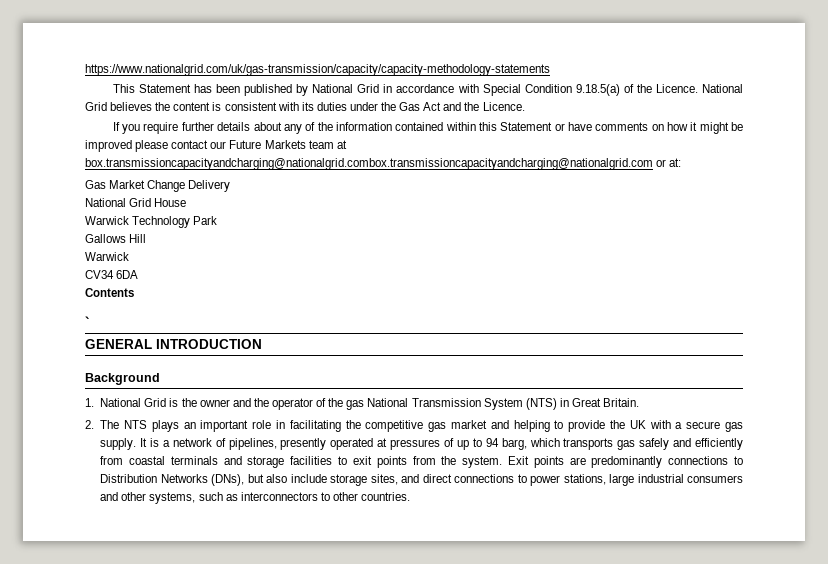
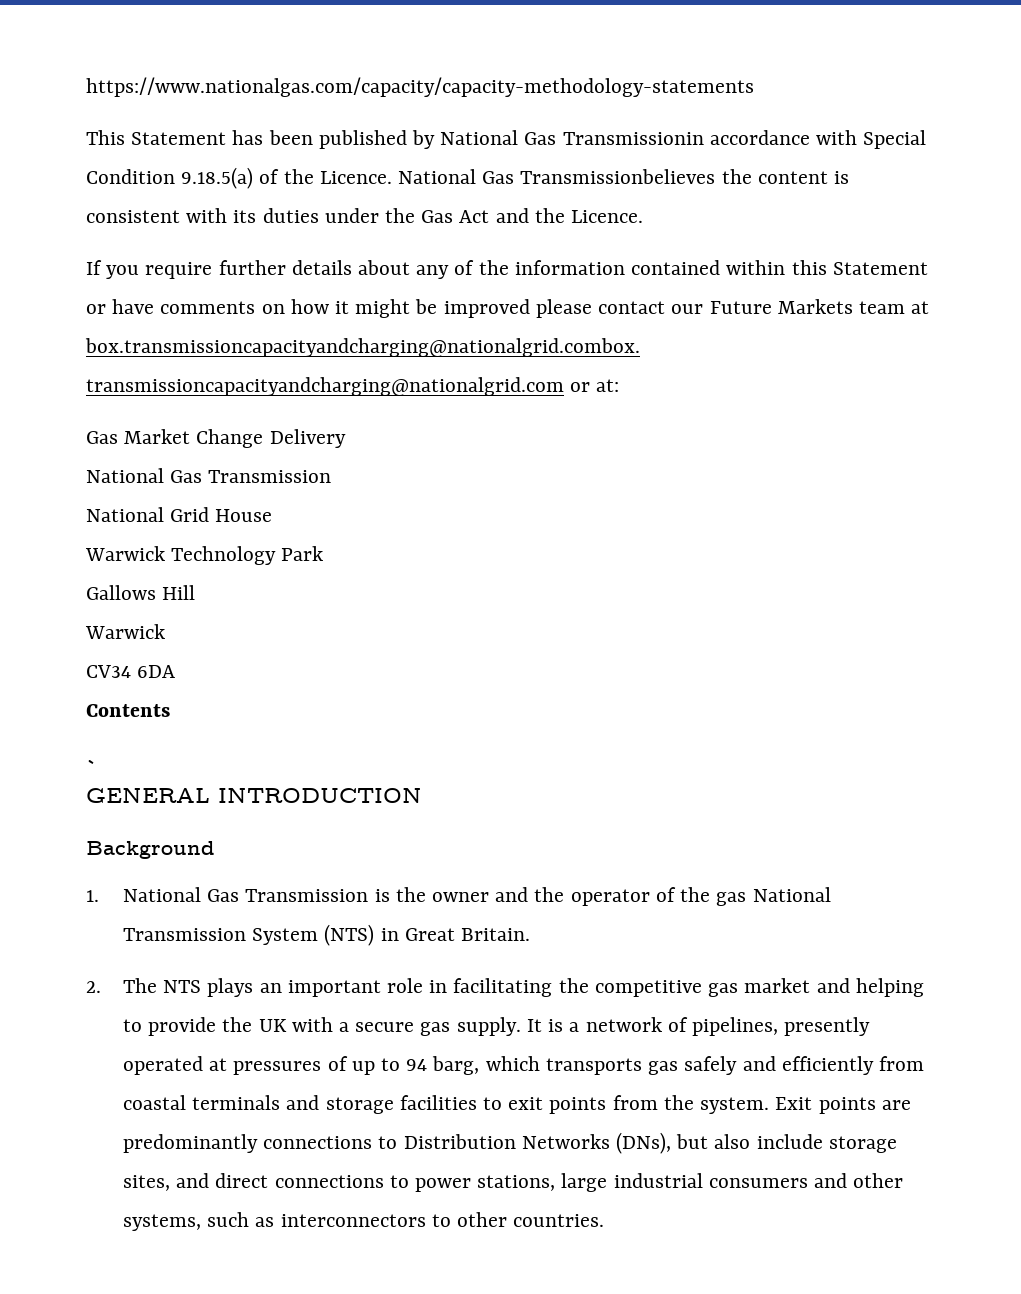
- https://www.nationalgrid.com/uk/gas-transmission/capacity/capacity-methodology-statements
+ https://www.nationalgas.com/capacity/capacity-methodology-statements
- This Statement has been published by National Grid in accordance with Special Condition 9.18.5(a) of the Licence.
+ This Statement has been published by National Gas Transmissionin accordance with Special Condition 9.18.5(a) of the Licence.
- National Grid believes the content is consistent with its duties under the Gas Act and the Licence.
+ National Gas Transmissionbelieves the content is consistent with its duties under the Gas Act and the Licence.
  Gas Market Change Delivery
+ National Gas Transmission
- 1. National Grid is the owner and the operator of the gas National Transmission System (NTS) in Great Britain.
+ 1. National Gas Transmission is the owner and the operator of the gas National Transmission System (NTS) in Great Britain.

